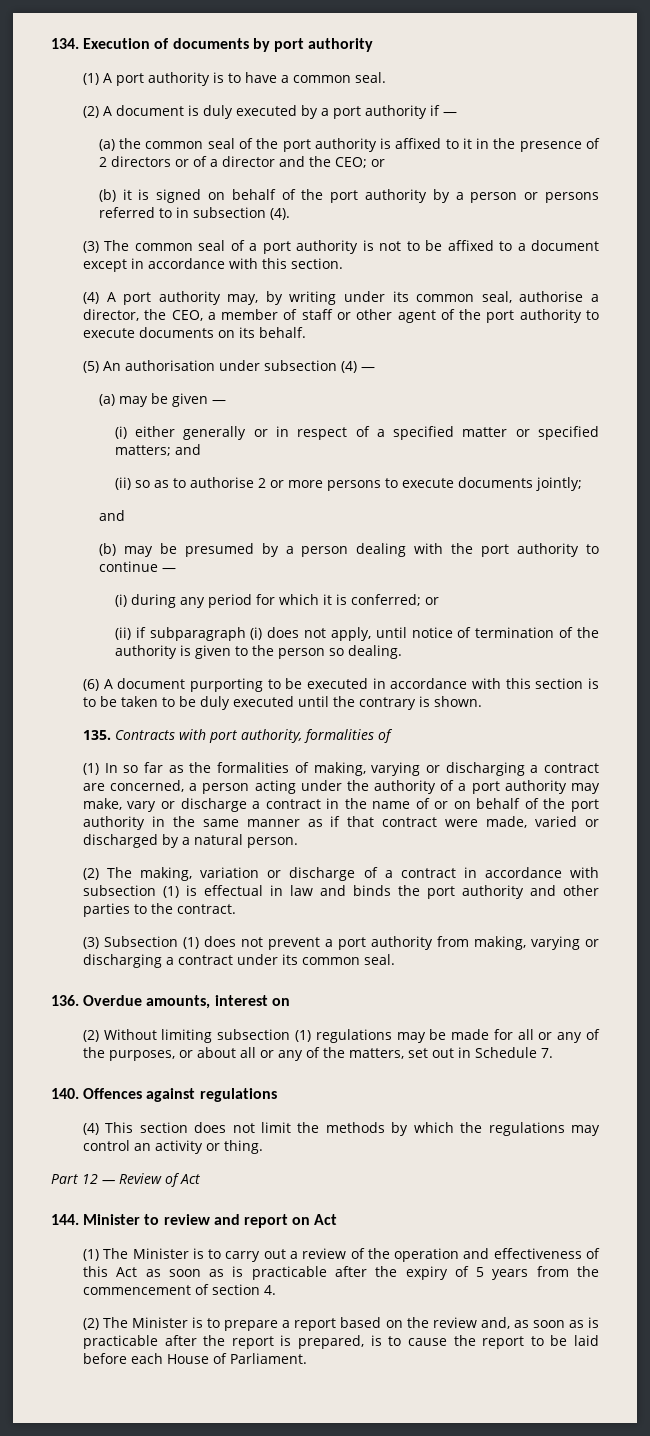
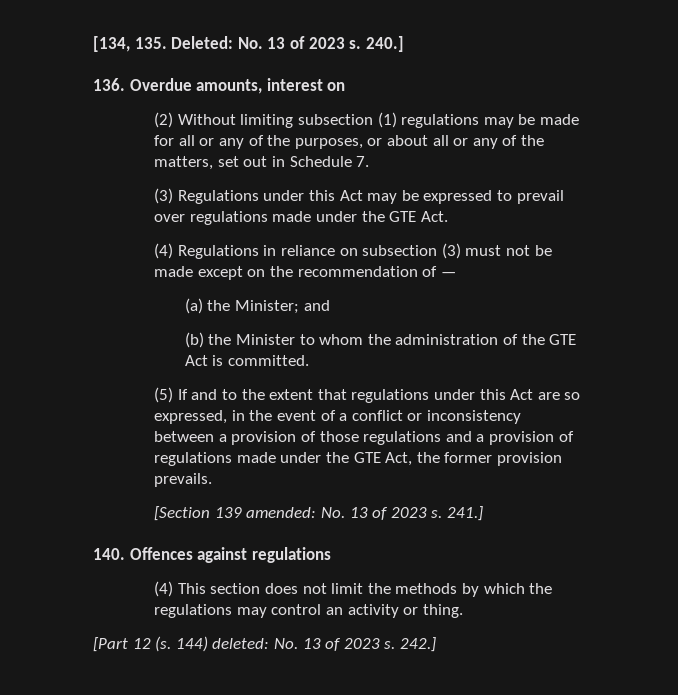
- 134. Execution of documents by port authority
- (1) A port authority is to have a common seal.
- (2) A document is duly executed by a port authority if —
- (a) the common seal of the port authority is affixed to it in the presence of 2 directors or of a director and the CEO; or
- (b) it is signed on behalf of the port authority by a person or persons referred to in subsection (4).
- (3) The common seal of a port authority is not to be affixed to a document except in accordance with this section.
- (4) A port authority may, by writing under its common seal, authorise a director, the CEO, a member of staff or other agent of the port authority to execute documents on its behalf.
- (5) An authorisation under subsection (4) —
- (a) may be given —
- (i) either generally or in respect of a specified matter or specified matters; and
- (ii) so as to authorise 2 or more persons to execute documents jointly;
- and
- (b) may be presumed by a person dealing with the port authority to continue —
- (i) during any period for which it is conferred; or
- (ii) if subparagraph (i) does not apply, until notice of termination of the authority is given to the person so dealing.
- (6) A document purporting to be executed in accordance with this section is to be taken to be duly executed until the contrary is shown.
- 135. Contracts with port authority, formalities of
- (1) In so far as the formalities of making, varying or discharging a contract are concerned, a person acting under the authority of a port authority may make, vary or discharge a contract in the name of or on behalf of the port authority in the same manner as if that contract were made, varied or discharged by a natural person.
- (2) The making, variation or discharge of a contract in accordance with subsection (1) is effectual in law and binds the port authority and other parties to the contract.
- (3) Subsection (1) does not prevent a port authority from making, varying or discharging a contract under its common seal.
+ [134, 135. Deleted: No. 13 of 2023 s. 240.]
+ (3) Regulations under this Act may be expressed to prevail over regulations made under the GTE Act.
+ (4) Regulations in reliance on subsection (3) must not be made except on the recommendation of —
+ (a) the Minister; and
+ (b) the Minister to whom the administration of the GTE Act is committed.
+ (5) If and to the extent that regulations under this Act are so expressed, in the event of a conflict or inconsistency between a provision of those regulations and a provision of regulations made under the GTE Act, the former provision prevails.
+ [Section 139 amended: No. 13 of 2023 s. 241.]
- Part 12 — Review of Act
- 144. Minister to review and report on Act
- (1) The Minister is to carry out a review of the operation and effectiveness of this Act as soon as is practicable after the expiry of 5 years from the commencement of section 4.
- (2) The Minister is to prepare a report based on the review and, as soon as is practicable after the report is prepared, is to cause the report to be laid before each House of Parliament.
+ [Part 12 (s. 144) deleted: No. 13 of 2023 s. 242.]

